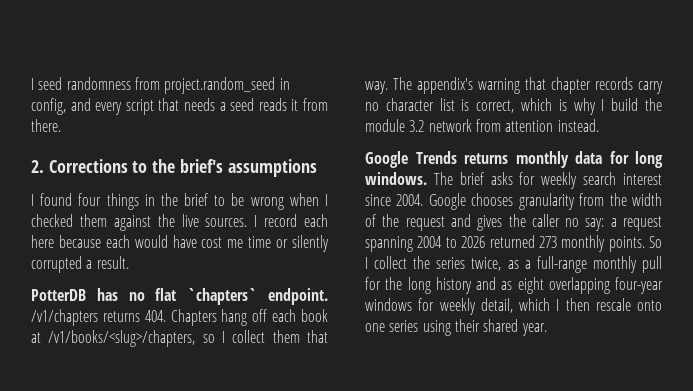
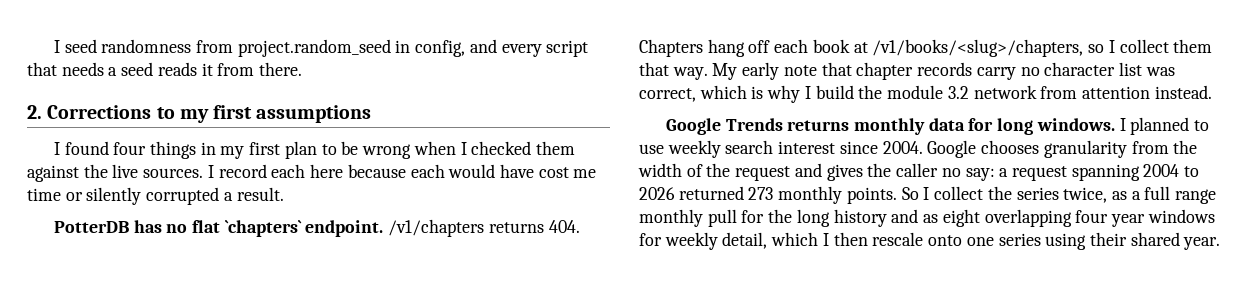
- 2. Corrections to the brief's assumptions
+ 2. Corrections to my first assumptions
- I found four things in the brief to be wrong when I checked them against the live sources.
+ I found four things in my first plan to be wrong when I checked them against the live sources.
- The appendix's warning that chapter records carry no character list is correct, which is why I build the module 3.2 network from attention instead.
+ My early note that chapter records carry no character list was correct, which is why I build the module 3.2 network from attention instead.
- The brief asks for weekly search interest since 2004.
+ I planned to use weekly search interest since 2004.
- So I collect the series twice, as a full-range monthly pull for the long history and as eight overlapping four-year windows for weekly detail, which I then rescale onto one series using their shared year.
+ So I collect the series twice, as a full range monthly pull for the long history and as eight overlapping four year windows for weekly detail, which I then rescale onto one series using their shared year.

